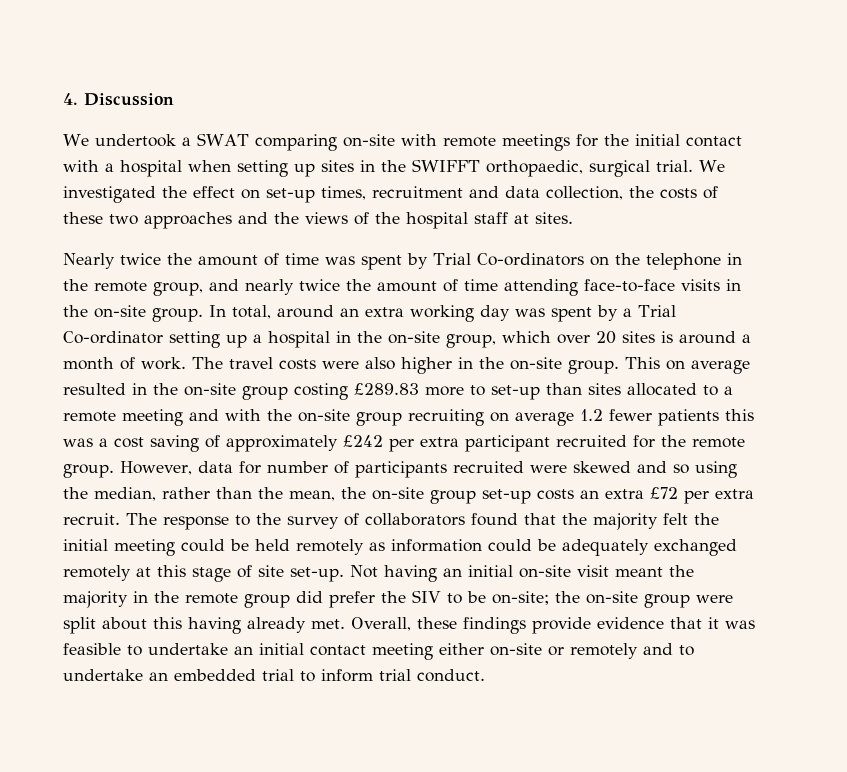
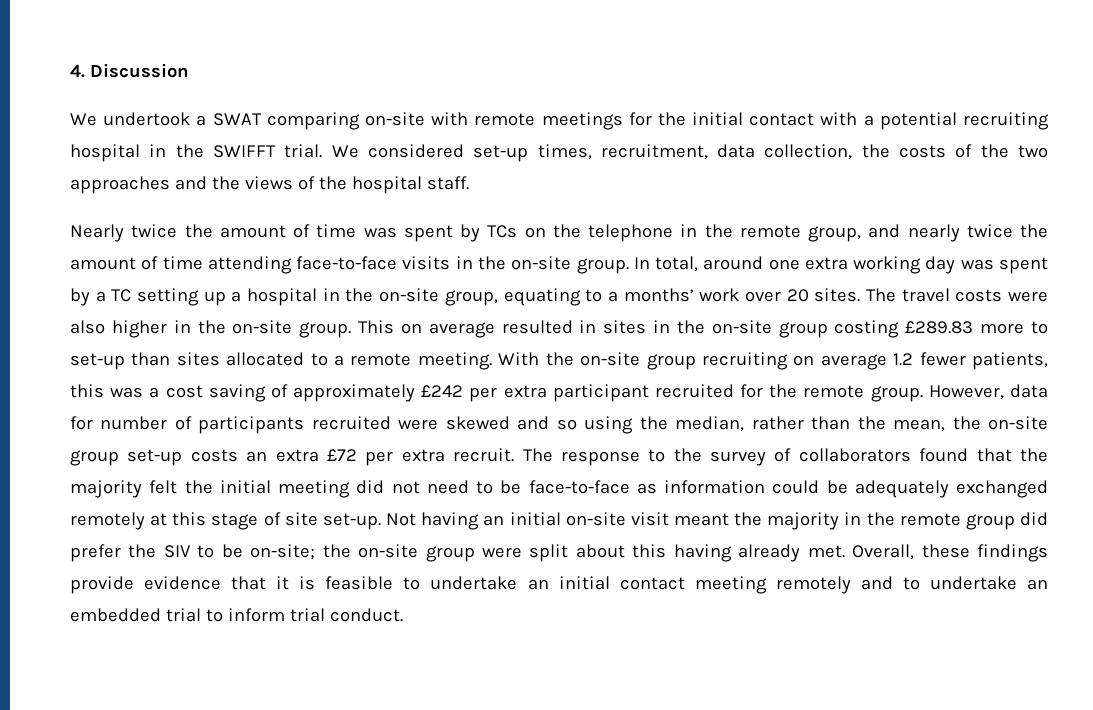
- We undertook a SWAT comparing on-site with remote meetings for the initial contact with a hospital when setting up sites in the SWIFFT orthopaedic, surgical trial. We investigated the effect on set-up times, recruitment and data collection, the costs of these two approaches and the views of the hospital staff at sites.
+ We undertook a SWAT comparing on-site with remote meetings for the initial contact with a potential recruiting hospital in the SWIFFT trial. We considered set-up times, recruitment, data collection, the costs of the two approaches and the views of the hospital staff.
- Nearly twice the amount of time was spent by Trial Co-ordinators on the telephone in the remote group, and nearly twice the amount of time attending face-to-face visits in the on-site group.
+ Nearly twice the amount of time was spent by TCs on the telephone in the remote group, and nearly twice the amount of time attending face-to-face visits in the on-site group.
- In total, around an extra working day was spent by a Trial Co-ordinator setting up a hospital in the on-site group, which over 20 sites is around a month of work.
+ In total, around one extra working day was spent by a TC setting up a hospital in the on-site group, equating to a months’ work over 20 sites.
- This on average resulted in the on-site group costing £289.83 more to set-up than sites allocated to a remote meeting and with the on-site group recruiting on average 1.2 fewer patients this was a cost saving of approximately £242 per extra participant recruited for the remote group.
+ This on average resulted in sites in the on-site group costing £289.83 more to set-up than sites allocated to a remote meeting. With the on-site group recruiting on average 1.2 fewer patients, this was a cost saving of approximately £242 per extra participant recruited for the remote group.
- The response to the survey of collaborators found that the majority felt the initial meeting could be held remotely as information could be adequately exchanged remotely at this stage of site set-up.
+ The response to the survey of collaborators found that the majority felt the initial meeting did not need to be face-to-face as information could be adequately exchanged remotely at this stage of site set-up.
- Overall, these findings provide evidence that it was feasible to undertake an initial contact meeting either on-site or remotely and to undertake an embedded trial to inform trial conduct.
+ Overall, these findings provide evidence that it is feasible to undertake an initial contact meeting remotely and to undertake an embedded trial to inform trial conduct.

